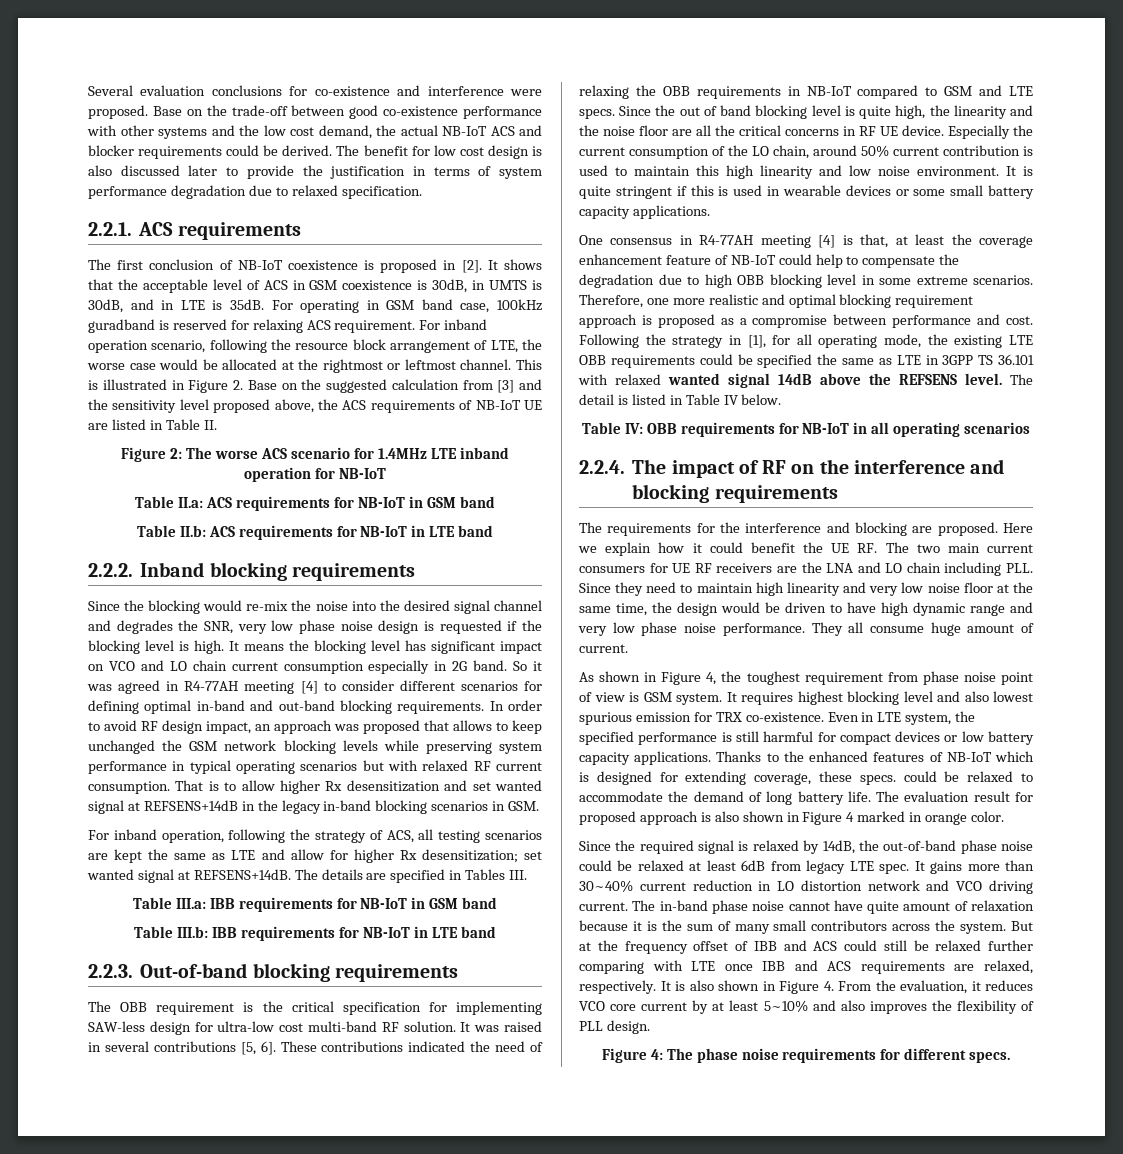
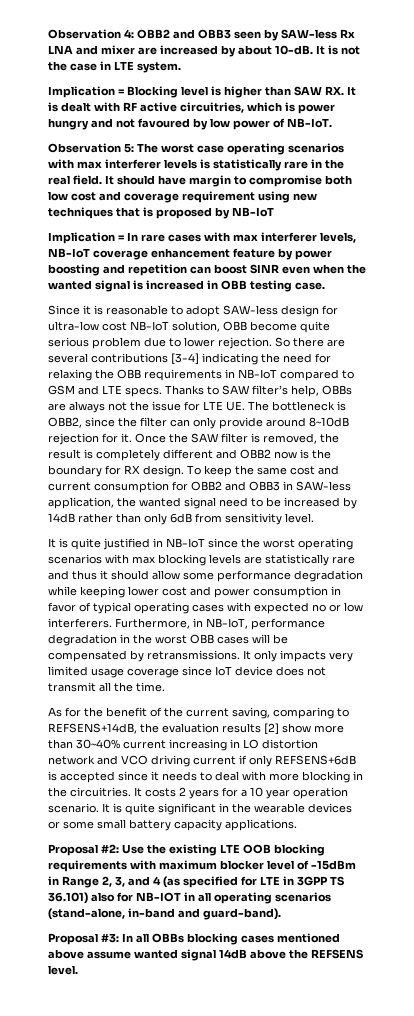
- Several evaluation conclusions for co-existence and interference were proposed. Base on the trade-off between good co-existence performance with other systems and the low cost demand, the actual NB-IoT ACS and blocker requirements could be derived. The benefit for low cost design is also discussed later to provide the justification in terms of system performance degradation due to relaxed specification.
- 2.2.1. ACS requirements
- The first conclusion of NB-IoT coexistence is proposed in [2]. It shows that the acceptable level of ACS in GSM coexistence is 30dB, in UMTS is 30dB, and in LTE is 35dB. For operating in GSM band case, 100kHz guradband is reserved for relaxing ACS requirement. For inband operation scenario, following the resource block arrangement of LTE, the worse case would be allocated at the rightmost or leftmost channel. This is illustrated in Figure 2. Base on the suggested calculation from [3] and the sensitivity level proposed above, the ACS requirements of NB-IoT UE are listed in Table II.
- Figure 2: The worse ACS scenario for 1.4MHz LTE inband operation for NB-IoT
- Table II.a: ACS requirements for NB-IoT in GSM band
- Table II.b: ACS requirements for NB-IoT in LTE band
- 2.2.2. Inband blocking requirements
- Since the blocking would re-mix the noise into the desired signal channel and degrades the SNR, very low phase noise design is requested if the blocking level is high. It means the blocking level has significant impact on VCO and LO chain current consumption especially in 2G band. So it was agreed in R4-77AH meeting [4] to consider different scenarios for defining optimal in-band and out-band blocking requirements. In order to avoid RF design impact, an approach was proposed that allows to keep unchanged the GSM network blocking levels while preserving system performance in typical operating scenarios but with relaxed RF current consumption. That is to allow higher Rx desensitization and set wanted signal at REFSENS+14dB in the legacy in-band blocking scenarios in GSM.
- For inband operation, following the strategy of ACS, all testing scenarios are kept the same as LTE and allow for higher Rx desensitization; set wanted signal at REFSENS+14dB. The details are specified in Tables III.
- Table III.a: IBB requirements for NB-IoT in GSM band
- Table III.b: IBB requirements for NB-IoT in LTE band
- 2.2.3. Out-of-band blocking requirements
- The OBB requirement is the critical specification for implementing SAW-less design for ultra-low cost multi-band RF solution. It was raised in several contributions [5, 6]. These contributions indicated the need of relaxing the OBB requirements in NB-IoT compared to GSM and LTE specs.
+ Observation 4: OBB2 and OBB3 seen by SAW-less Rx LNA and mixer are increased by about 10-dB. It is not the case in LTE system.
+ Implication = Blocking level is higher than SAW RX. It is dealt with RF active circuitries, which is power hungry and not favoured by low power of NB-IoT.
+ Observation 5: The worst case operating scenarios with max interferer levels is statistically rare in the real field. It should have margin to compromise both low cost and coverage requirement using new techniques that is proposed by NB-IoT
+ Implication = In rare cases with max interferer levels, NB-IoT coverage enhancement feature by power boosting and repetition can boost SINR even when the wanted signal is increased in OBB testing case.
+ Since it is reasonable to adopt SAW-less design for ultra-low cost NB-IoT solution, OBB become quite serious problem due to lower rejection. So there are several contributions [3-4] indicating the need for relaxing the OBB requirements in NB-IoT compared to GSM and LTE specs.
- Since the out of band blocking level is quite high, the linearity and the noise floor are all the critical concerns in RF UE device. Especially the current consumption of the LO chain, around 50% current contribution is used to maintain this high linearity and low noise environment. It is quite stringent if this is used in wearable devices or some small battery capacity applications.
+ Thanks to SAW filter’s help, OBBs are always not the issue for LTE UE. The bottleneck is OBB2, since the filter can only provide around 8~10dB rejection for it. Once the SAW filter is removed, the result is completely different and OBB2 now is the boundary for RX design. To keep the same cost and current consumption for OBB2 and OBB3 in SAW-less application, the wanted signal need to be increased by 14dB rather than only 6dB from sensitivity level.
+ It is quite justified in NB-IoT since the worst operating scenarios with max blocking levels are statistically rare and thus it should allow some performance degradation while keeping lower cost and power consumption in favor of typical operating cases with expected no or low interferers. Furthermore, in NB-IoT, performance degradation in the worst OBB cases will be compensated by retransmissions. It only impacts very limited usage coverage since IoT device does not transmit all the time.
+ As for the benefit of the current saving, comparing to REFSENS+14dB, the evaluation results [2] show more than 30~40% current increasing in LO distortion network and VCO driving current if only REFSENS+6dB is accepted since it needs to deal with more blocking in the circuitries. It costs 2 years for a 10 year operation scenario. It is quite significant in the wearable devices or some small battery capacity applications.
- One consensus in R4-77AH meeting [4] is that, at least the coverage enhancement feature of NB-IoT could help to compensate the degradation due to high OBB blocking level in some extreme scenarios. Therefore, one more realistic and optimal blocking requirement approach is proposed as a compromise between performance and cost. Following the strategy in [1], for all operating mode, the existing LTE OBB requirements could be specified the same as LTE in 3GPP TS 36.101 with relaxed wanted signal 14dB above the REFSENS level. The detail is listed in Table IV below.
- Table IV: OBB requirements for NB-IoT in all operating scenarios
- 2.2.4. The impact of RF on the interference and blocking requirements
- The requirements for the interference and blocking are proposed. Here we explain how it could benefit the UE RF. The two main current consumers for UE RF receivers are the LNA and LO chain including PLL. Since they need to maintain high linearity and very low noise floor at the same time, the design would be driven to have high dynamic range and very low phase noise performance. They all consume huge amount of current.
- As shown in Figure 4, the toughest requirement from phase noise point of view is GSM system. It requires highest blocking level and also lowest spurious emission for TRX co-existence. Even in LTE system, the specified performance is still harmful for compact devices or low battery capacity applications. Thanks to the enhanced features of NB-IoT which is designed for extending coverage, these specs. could be relaxed to accommodate the demand of long battery life. The evaluation result for proposed approach is also shown in Figure 4 marked in orange color.
- Since the required signal is relaxed by 14dB, the out-of-band phase noise could be relaxed at least 6dB from legacy LTE spec. It gains more than 30~40% current reduction in LO distortion network and VCO driving current. The in-band phase noise cannot have quite amount of relaxation because it is the sum of many small contributors across the system. But at the frequency offset of IBB and ACS could still be relaxed further comparing with LTE once IBB and ACS requirements are relaxed, respectively. It is also shown in Figure 4. From the evaluation, it reduces VCO core current by at least 5~10% and also improves the flexibility of PLL design.
- Figure 4: The phase noise requirements for different specs.
+ Proposal #2: Use the existing LTE OOB blocking requirements with maximum blocker level of -15dBm in Range 2, 3, and 4 (as specified for LTE in 3GPP TS 36.101) also for NB-IOT in all operating scenarios (stand-alone, in-band and guard-band).
+ Proposal #3: In all OBBs blocking cases mentioned above assume wanted signal 14dB above the REFSENS level.

